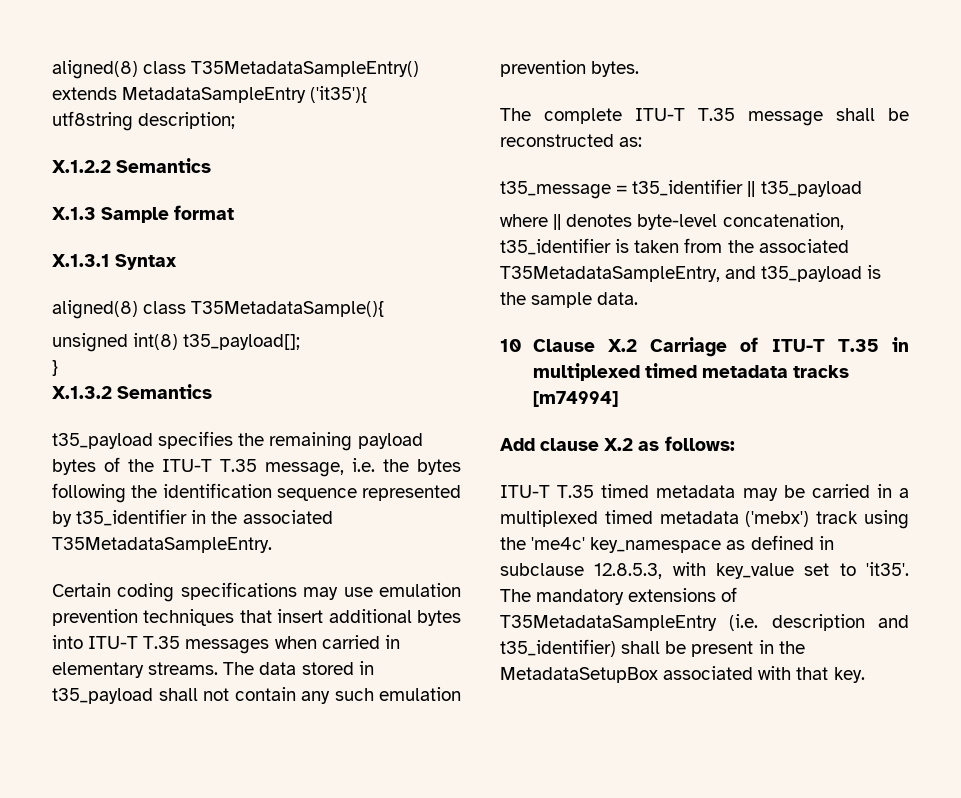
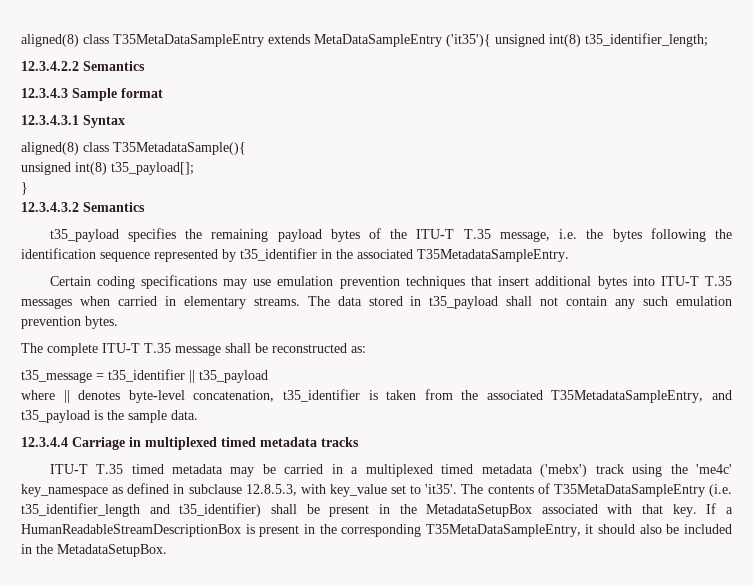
- aligned(8) class T35MetadataSampleEntry() extends MetadataSampleEntry ('it35'){
- utf8string description;
- X.1.2.2 Semantics
- X.1.3 Sample format
+ aligned(8) class T35MetaDataSampleEntry extends MetaDataSampleEntry ('it35'){ unsigned int(8) t35_identifier_length;
+ 12.3.4.2.2 Semantics
+ 12.3.4.3 Sample format
- X.1.3.1 Syntax
+ 12.3.4.3.1 Syntax
- X.1.3.2 Semantics
+ 12.3.4.3.2 Semantics
- 10 Clause X.2 Carriage of ITU-T T.35 in multiplexed timed metadata tracks [m74994]
- Add clause X.2 as follows:
+ 12.3.4.4 Carriage in multiplexed timed metadata tracks
- The mandatory extensions of T35MetadataSampleEntry (i.e. description and t35_identifier) shall be present in the MetadataSetupBox associated with that key.
+ The contents of T35MetaDataSampleEntry (i.e. t35_identifier_length and t35_identifier) shall be present in the MetadataSetupBox associated with that key.
+ If a HumanReadableStreamDescriptionBox is present in the corresponding T35MetaDataSampleEntry, it should also be included in the MetadataSetupBox.

